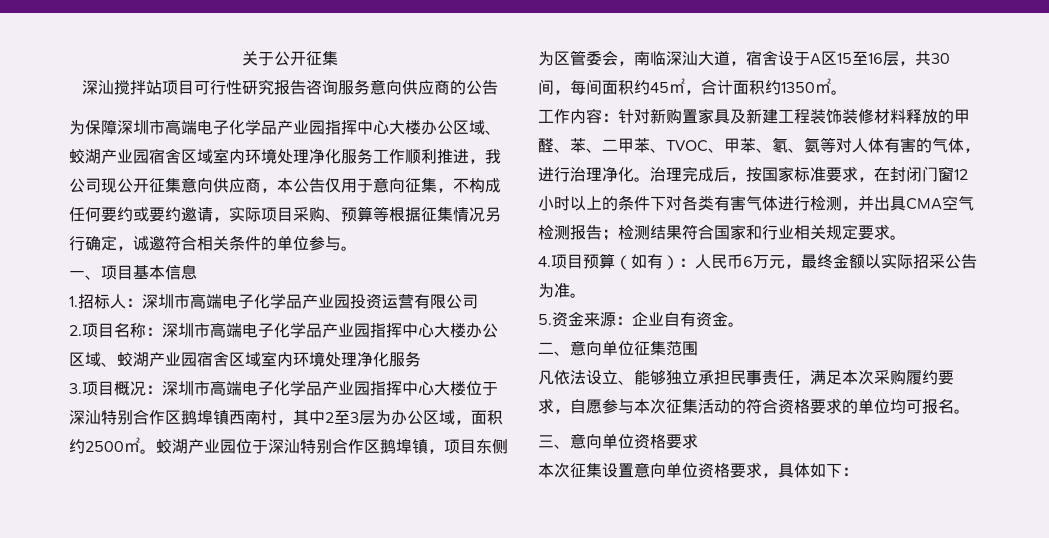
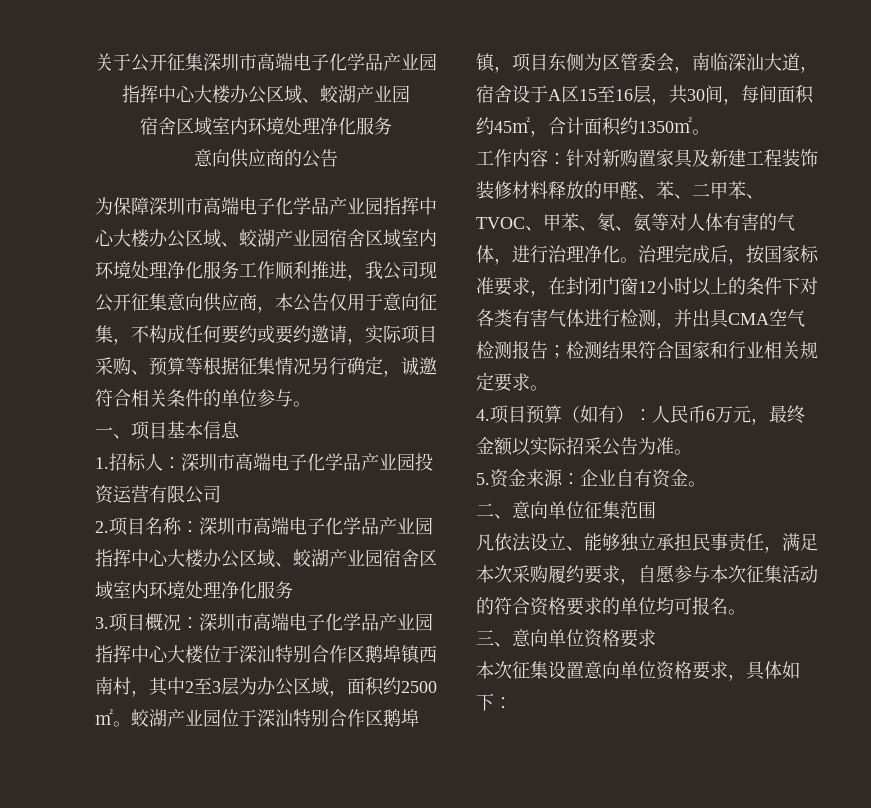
- 关于公开征集
- 深汕搅拌站项目可行性研究报告咨询服务意向供应商的公告
+ 关于公开征集深圳市高端电子化学品产业园指挥中心大楼办公区域、蛟湖产业园
+ 宿舍区域室内环境处理净化服务
+ 意向供应商的公告

